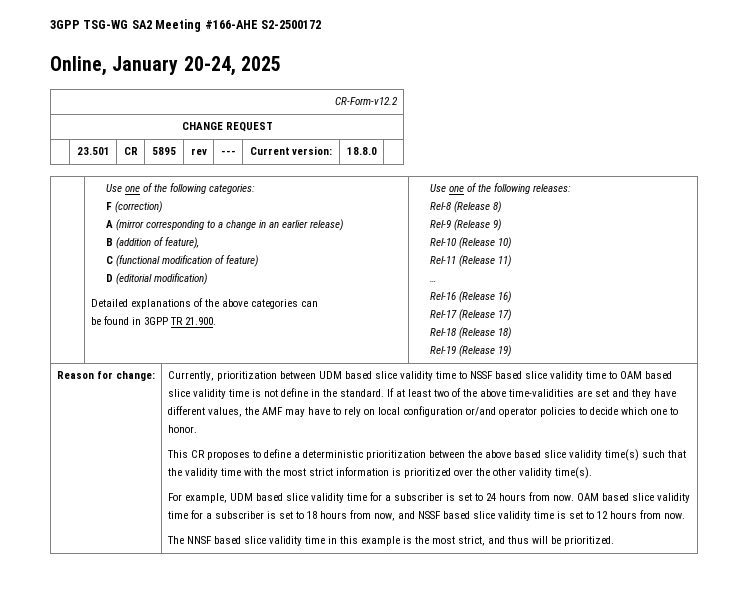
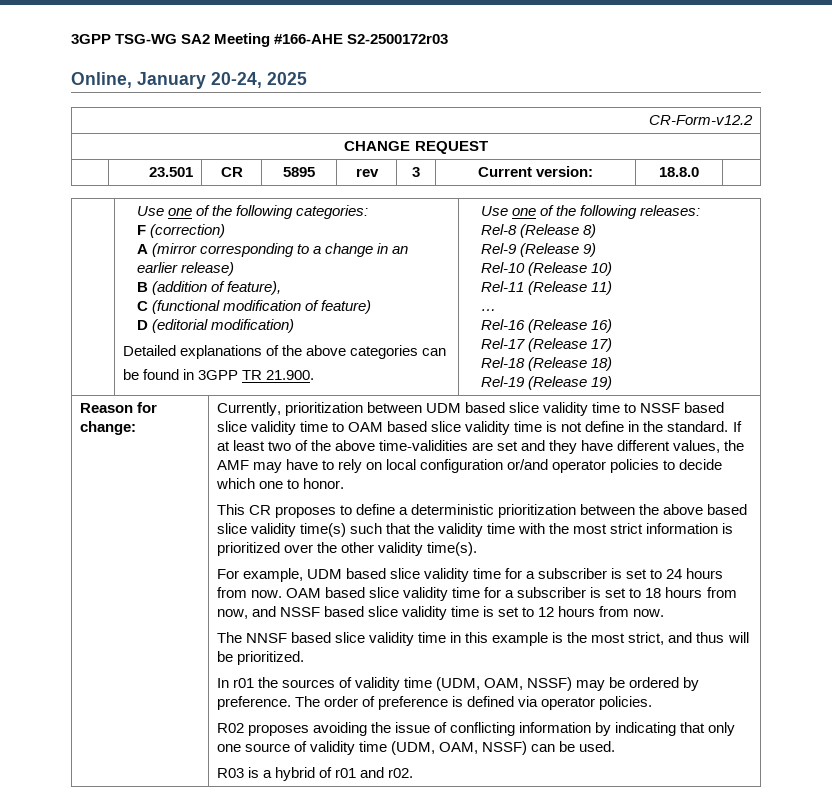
- 3GPP TSG-WG SA2 Meeting #166-AHE S2-2500172
+ 3GPP TSG-WG SA2 Meeting #166-AHE S2-2500172r03
- | 23.501 | CR | 5895 | rev | --- | Current version: | 18.8.0 |
+ | 23.501 | CR | 5895 | rev | 3 | Current version: | 18.8.0 |
+ In r01 the sources of validity time (UDM, OAM, NSSF) may be ordered by preference. The order of preference is defined via operator policies.
+ R02 proposes avoiding the issue of conflicting information by indicating that only one source of validity time (UDM, OAM, NSSF) can be used.
+ R03 is a hybrid of r01 and r02.

